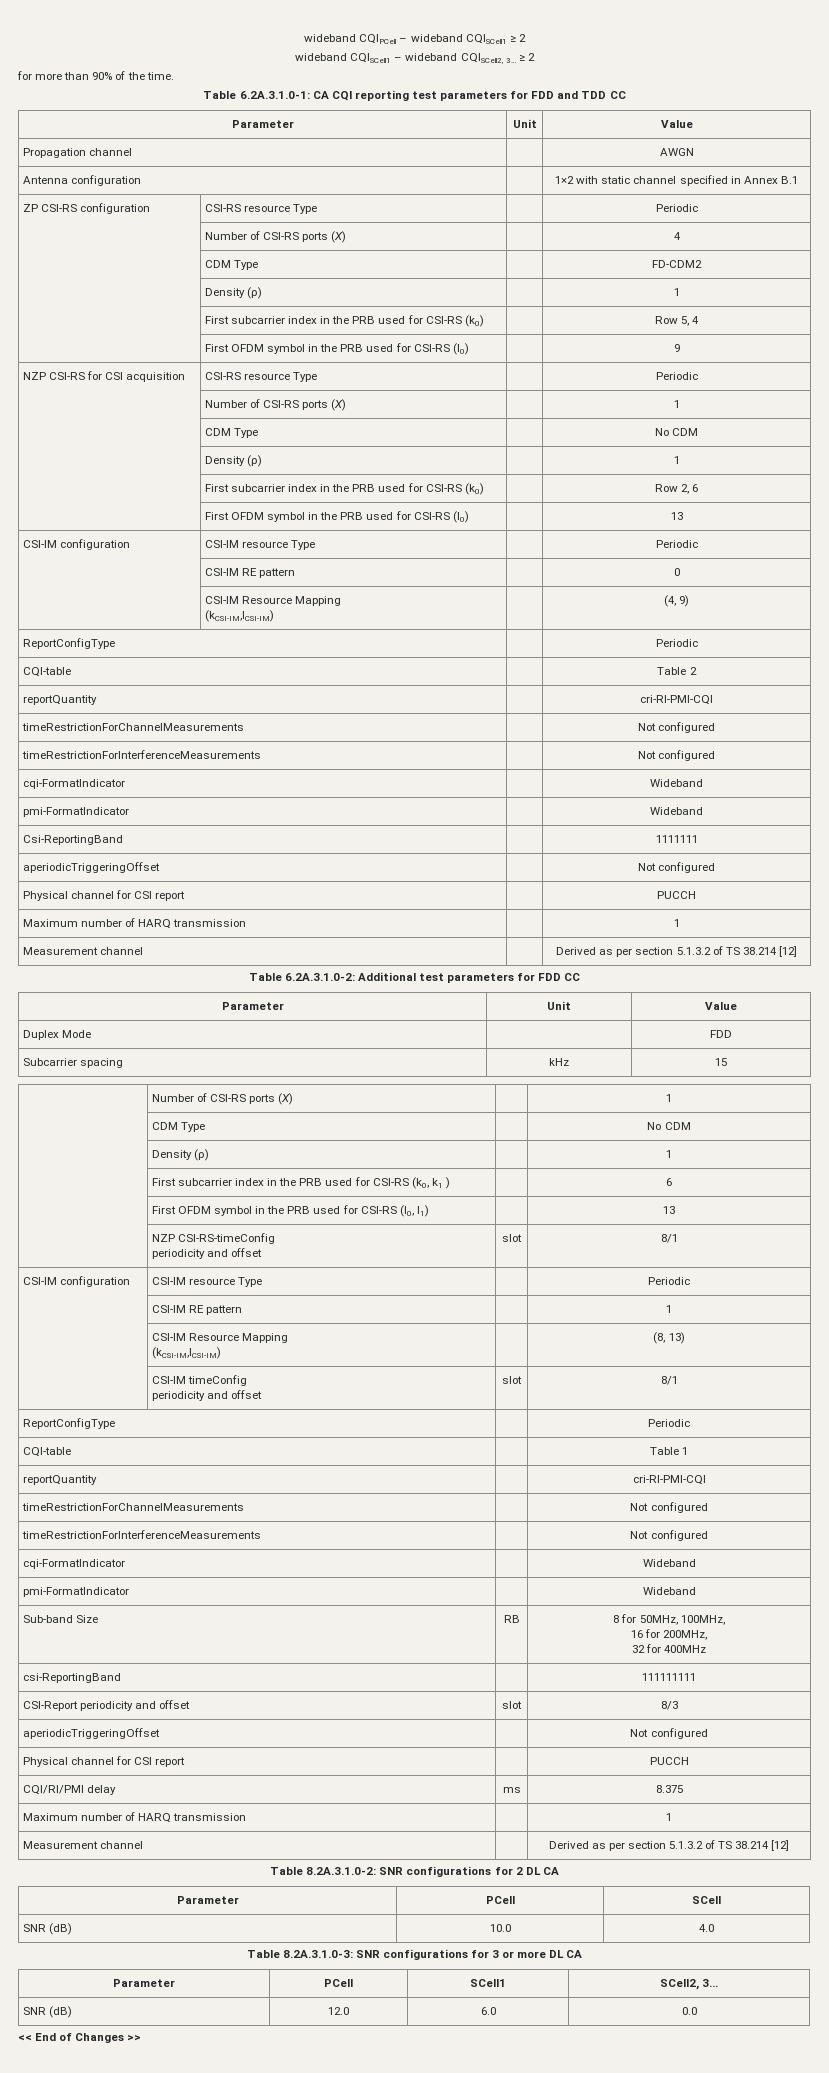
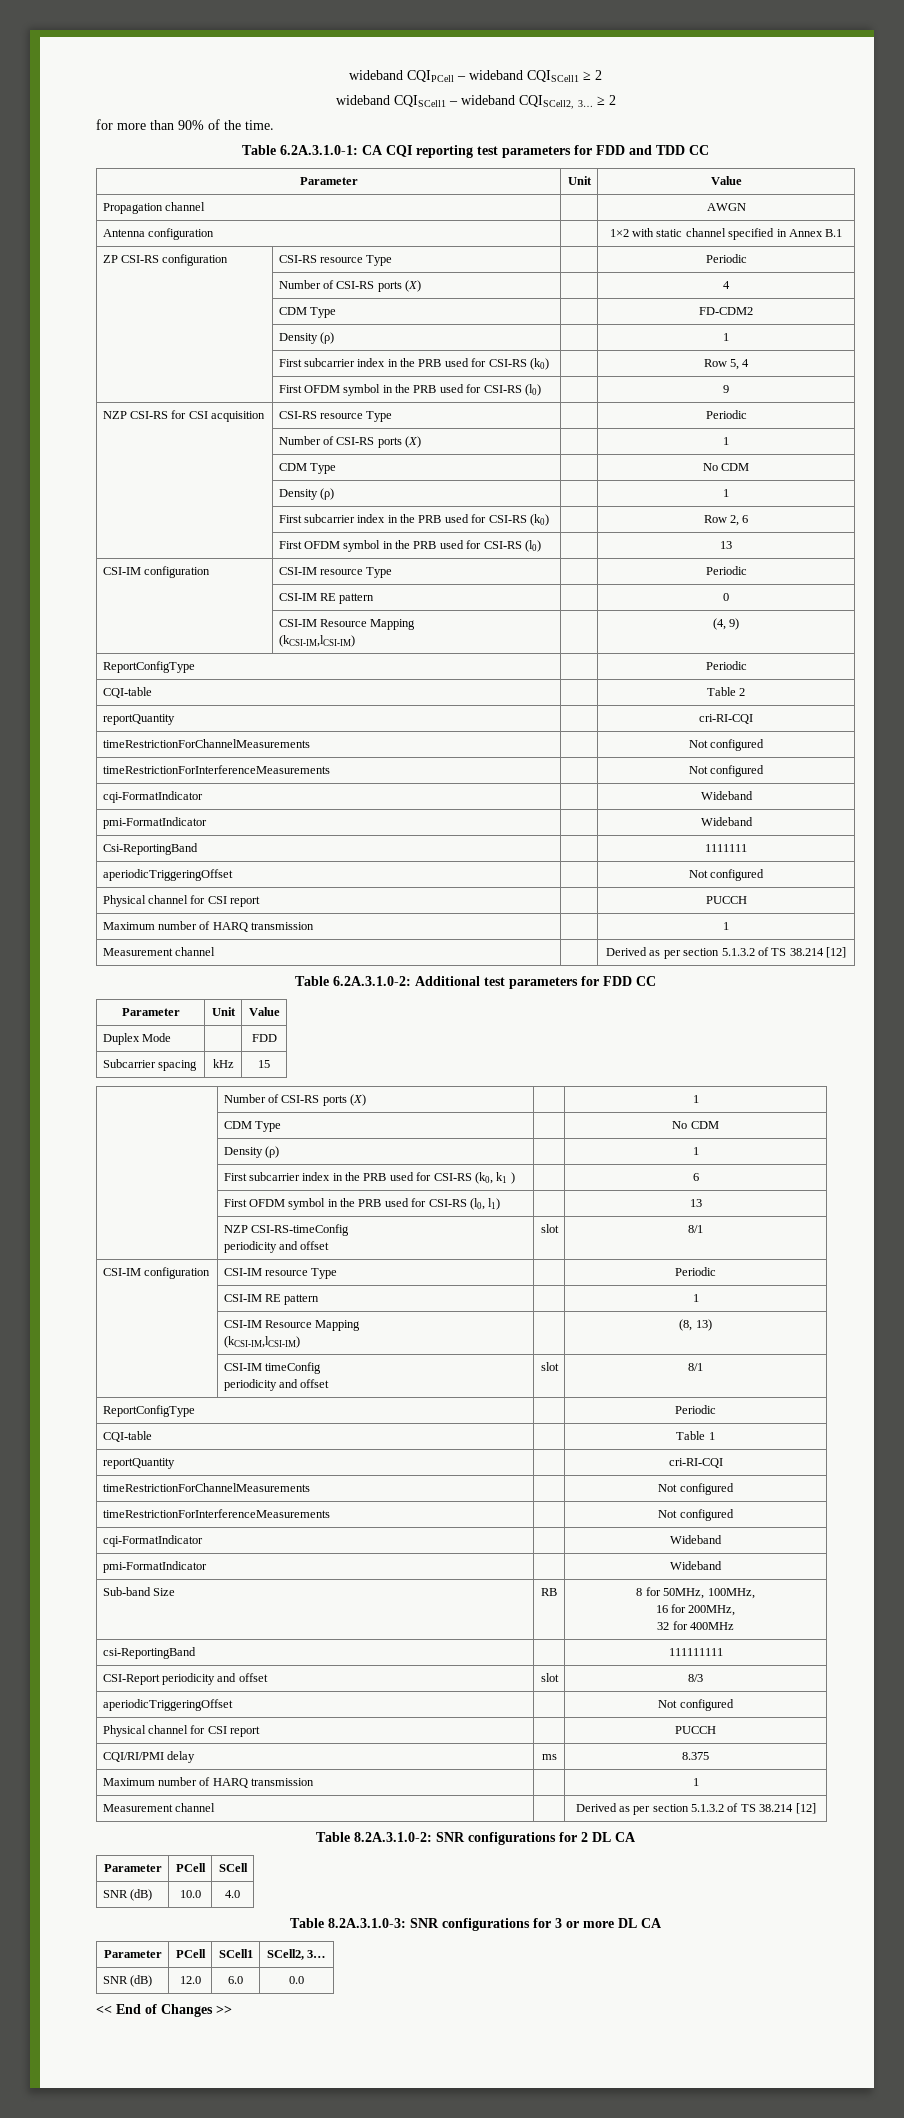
  CQI-table | | Table 2
- reportQuantity | | cri-RI-PMI-CQI
+ reportQuantity | | cri-RI-CQI
  CQI-table | | Table 1
- reportQuantity | | cri-RI-PMI-CQI
+ reportQuantity | | cri-RI-CQI

